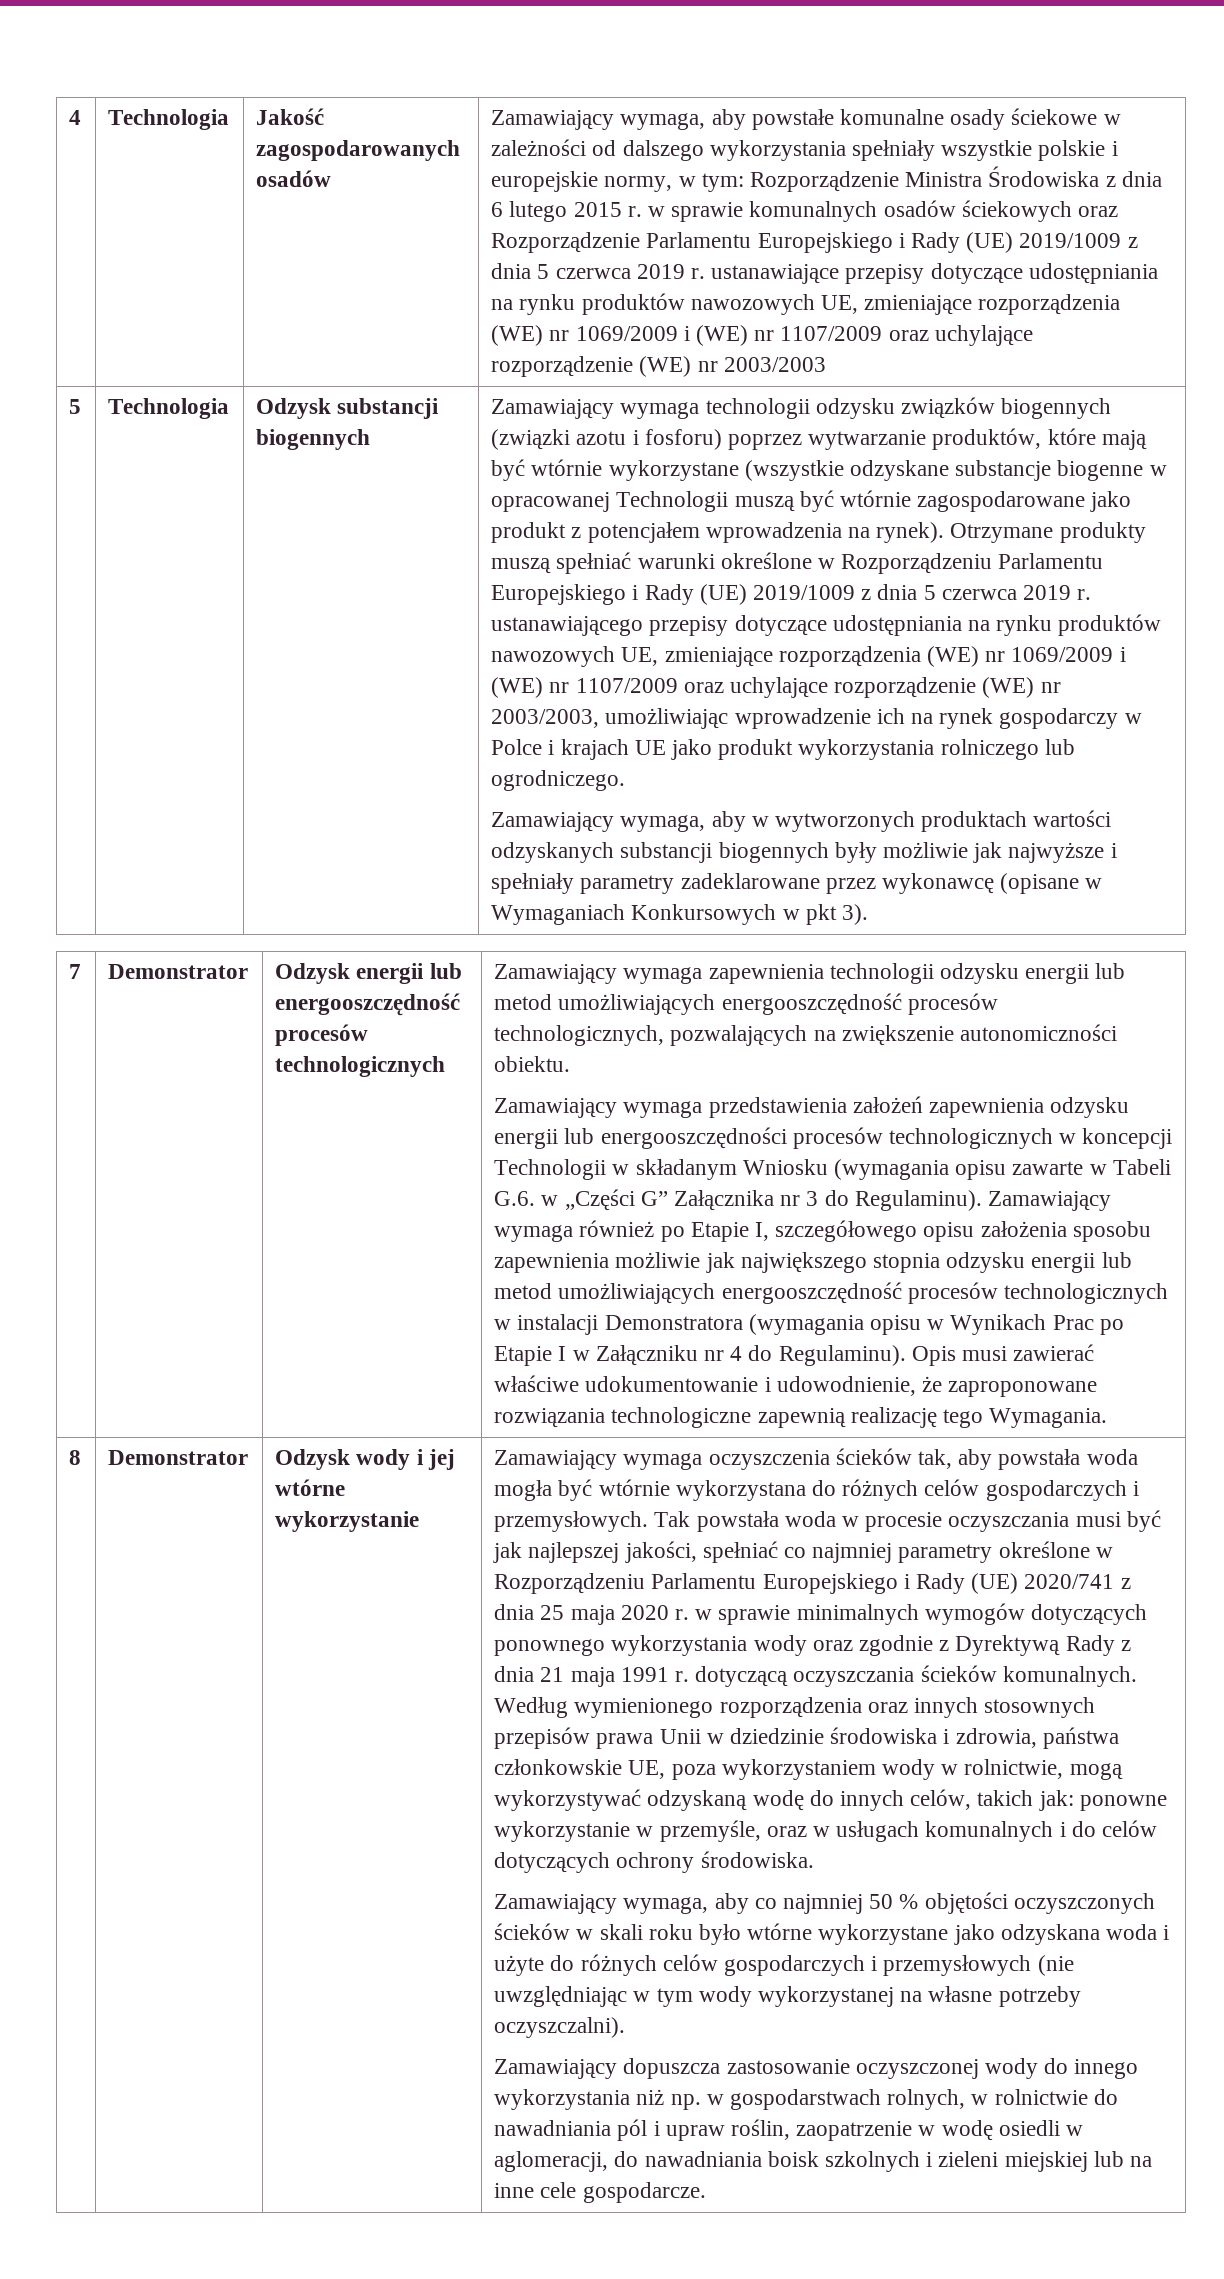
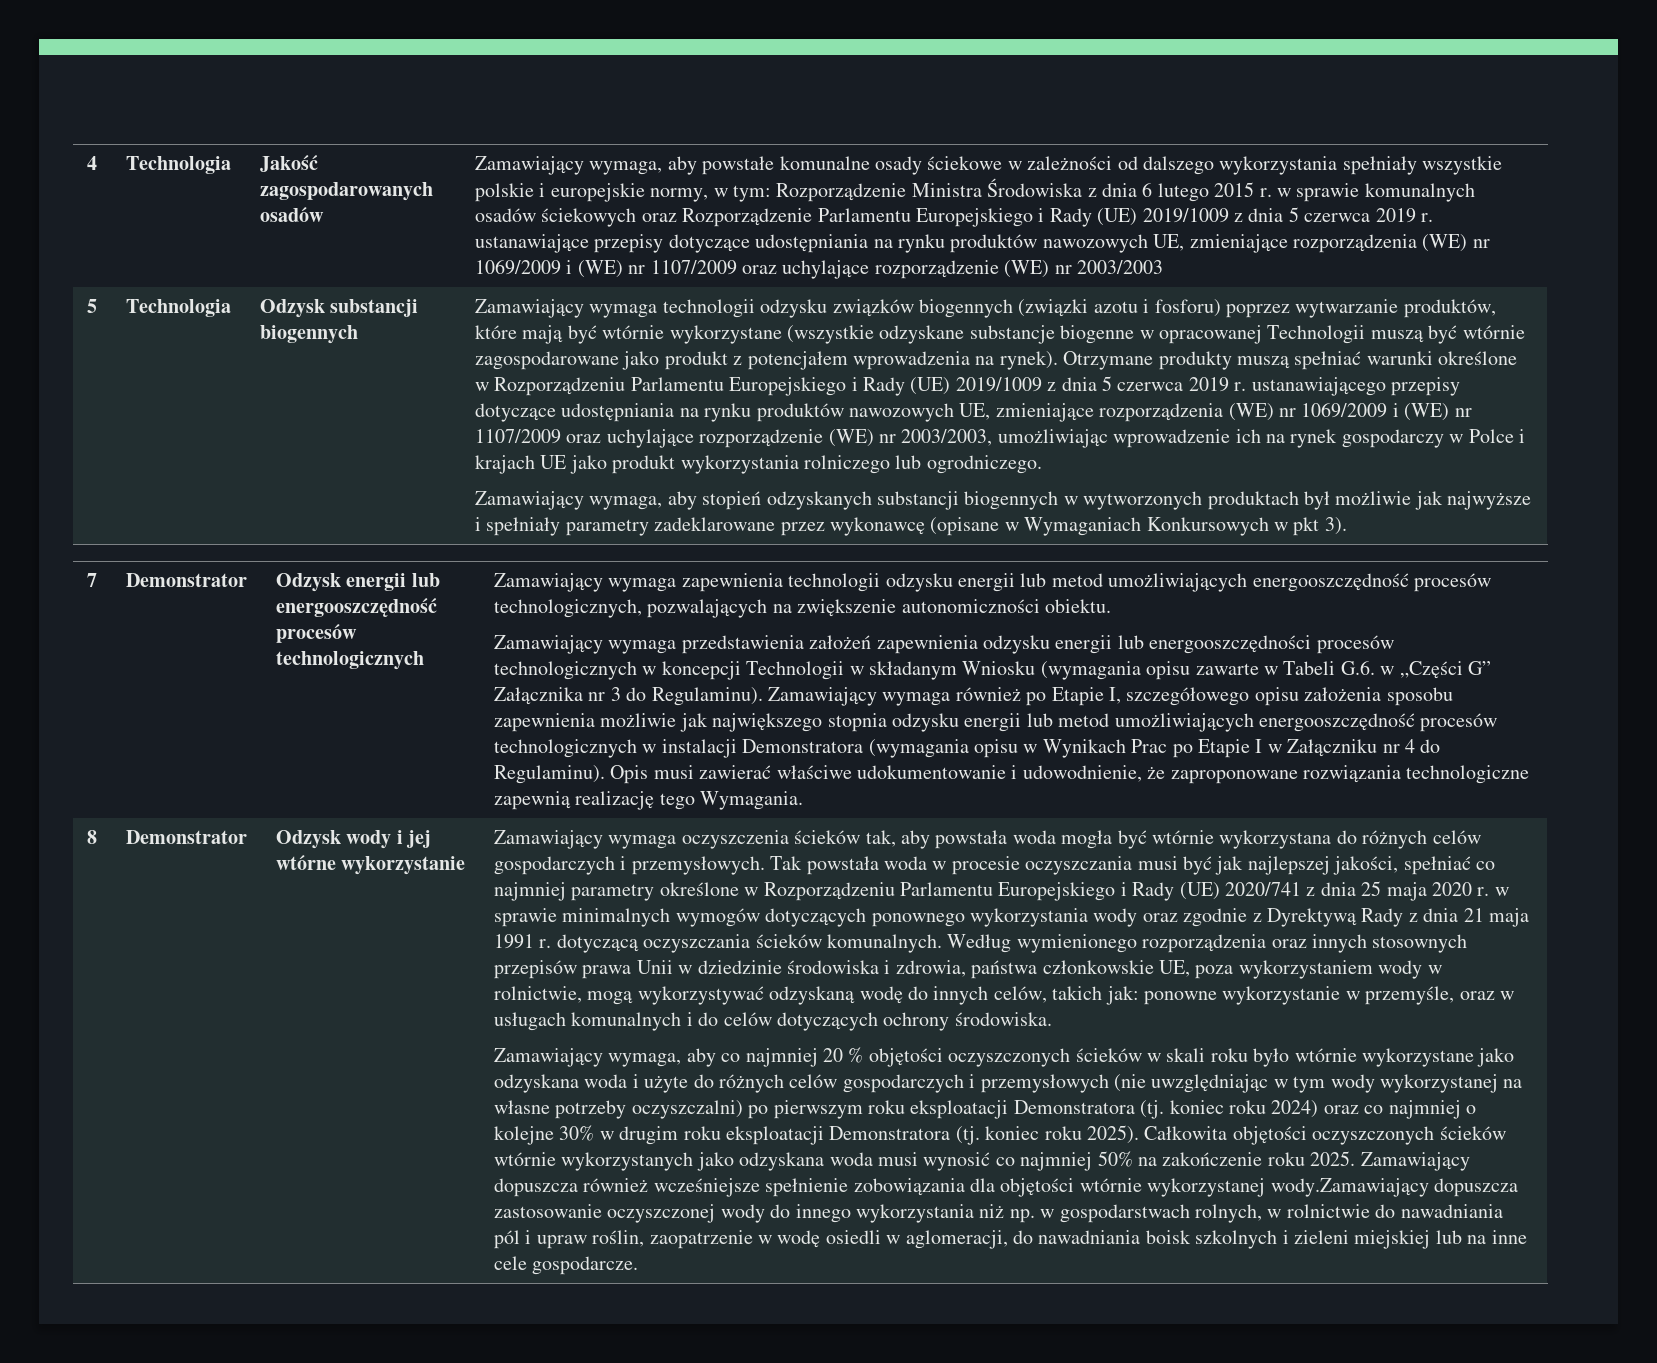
- Zamawiający wymaga, aby w wytworzonych produktach wartości odzyskanych substancji biogennych były możliwie jak najwyższe i spełniały parametry zadeklarowane przez wykonawcę (opisane w Wymaganiach Konkursowych w pkt 3).
+ Zamawiający wymaga, aby stopień odzyskanych substancji biogennych w wytworzonych produktach był możliwie jak najwyższe i spełniały parametry zadeklarowane przez wykonawcę (opisane w Wymaganiach Konkursowych w pkt 3).
- Zamawiający wymaga, aby co najmniej 50 % objętości oczyszczonych ścieków w skali roku było wtórne wykorzystane jako odzyskana woda i użyte do różnych celów gospodarczych i przemysłowych (nie uwzględniając w tym wody wykorzystanej na własne potrzeby oczyszczalni).
- Zamawiający dopuszcza zastosowanie oczyszczonej wody do innego wykorzystania niż np. w gospodarstwach rolnych, w rolnictwie do nawadniania pól i upraw roślin, zaopatrzenie w wodę osiedli w aglomeracji, do nawadniania boisk szkolnych i zieleni miejskiej lub na inne cele gospodarcze.
+ Zamawiający wymaga, aby co najmniej 20 % objętości oczyszczonych ścieków w skali roku było wtórnie wykorzystane jako odzyskana woda i użyte do różnych celów gospodarczych i przemysłowych (nie uwzględniając w tym wody wykorzystanej na własne potrzeby oczyszczalni) po pierwszym roku eksploatacji Demonstratora (tj. koniec roku 2024) oraz co najmniej o kolejne 30% w drugim roku eksploatacji Demonstratora (tj. koniec roku 2025). Całkowita objętości oczyszczonych ścieków wtórnie wykorzystanych jako odzyskana woda musi wynosić co najmniej 50% na zakończenie roku 2025. Zamawiający dopuszcza również wcześniejsze spełnienie zobowiązania dla objętości wtórnie wykorzystanej wody.Zamawiający dopuszcza zastosowanie oczyszczonej wody do innego wykorzystania niż np. w gospodarstwach rolnych, w rolnictwie do nawadniania pól i upraw roślin, zaopatrzenie w wodę osiedli w aglomeracji, do nawadniania boisk szkolnych i zieleni miejskiej lub na inne cele gospodarcze.

